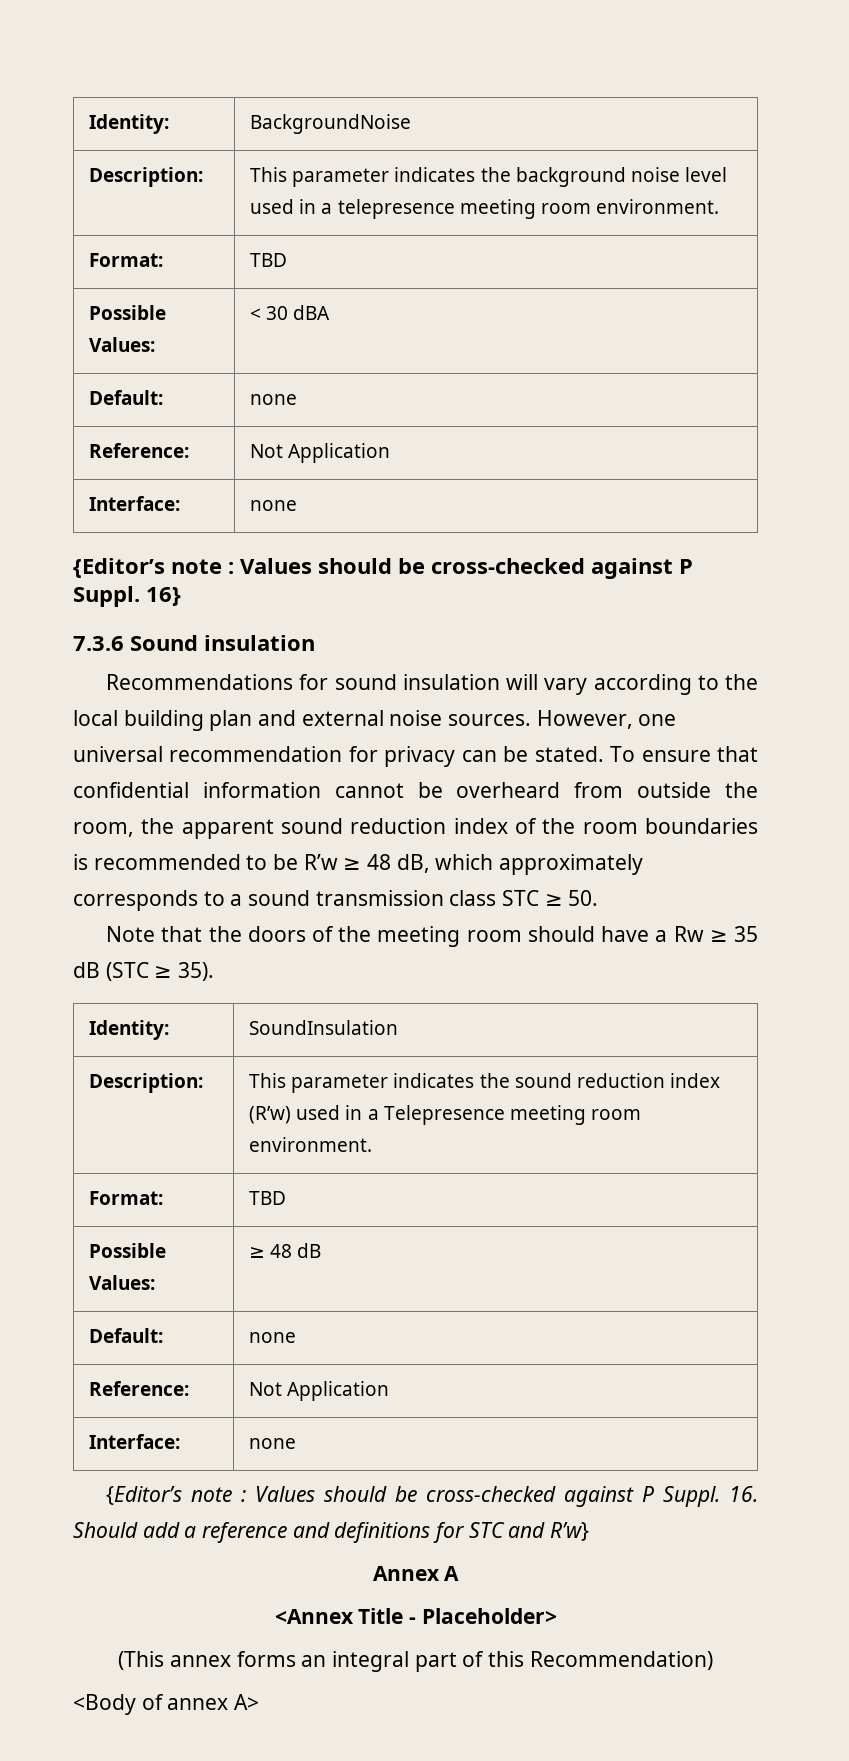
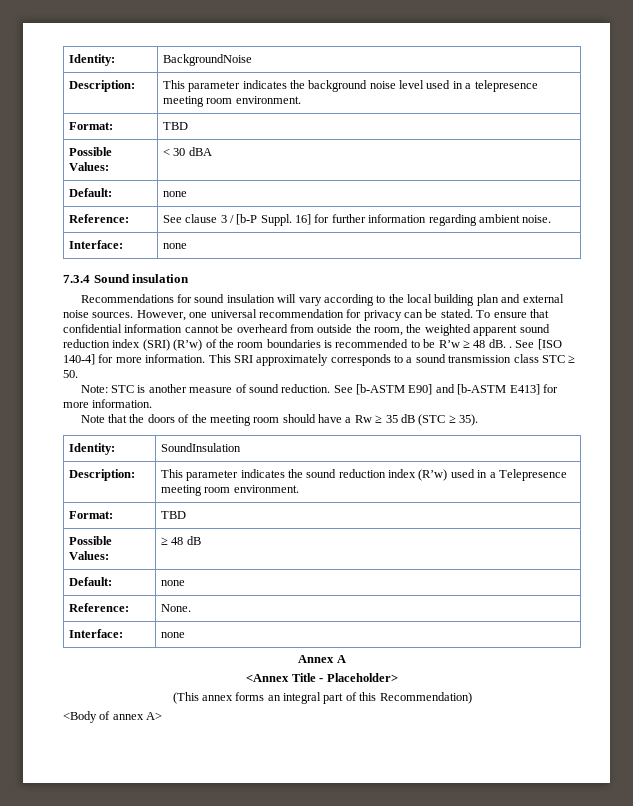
  Possible Values: | < 30 dBA
  Default: | none
- Reference: | Not Application
+ Reference: | See clause 3 / [b-P Suppl. 16] for further information regarding ambient noise.
  Interface: | none
- {Editor’s note : Values should be cross-checked against P Suppl. 16}
- 7.3.6 Sound insulation
+ 7.3.4 Sound insulation
- To ensure that confidential information cannot be overheard from outside the room, the apparent sound reduction index of the room boundaries is recommended to be R’w ≥ 48 dB, which approximately corresponds to a sound transmission class STC ≥ 50.
+ To ensure that confidential information cannot be overheard from outside the room, the weighted apparent sound reduction index (SRI) (R’w) of the room boundaries is recommended to be R’w ≥ 48 dB. . See [ISO 140-4] for more information. This SRI approximately corresponds to a sound transmission class STC ≥ 50.
+ Note: STC is another measure of sound reduction. See [b-ASTM E90] and [b-ASTM E413] for more information.
  Possible Values: | ≥ 48 dB
  Default: | none
- Reference: | Not Application
+ Reference: | None.
  Interface: | none
- {Editor’s note : Values should be cross-checked against P Suppl. 16. Should add a reference and definitions for STC and R’w}

